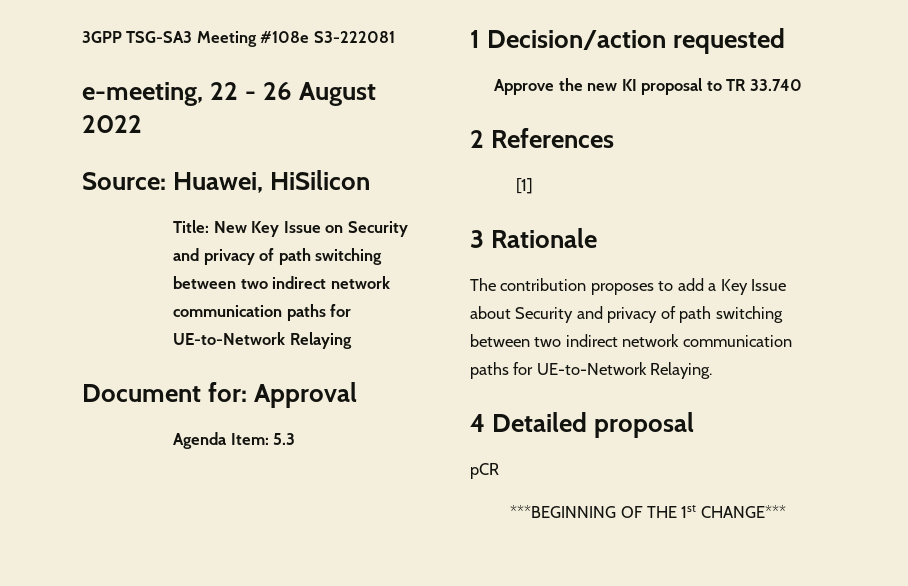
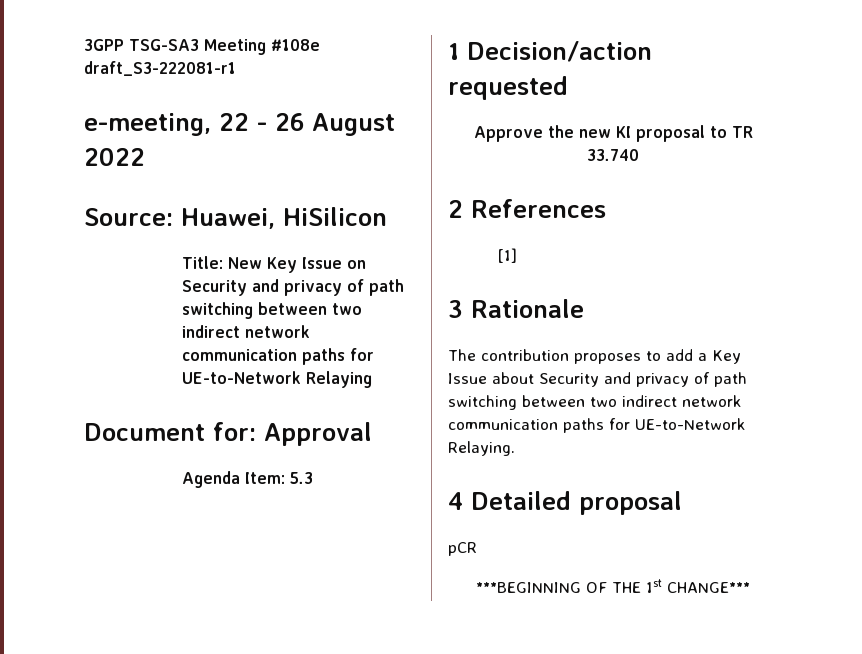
- 3GPP TSG-SA3 Meeting #108e S3-222081
+ 3GPP TSG-SA3 Meeting #108e draft_S3-222081-r1

